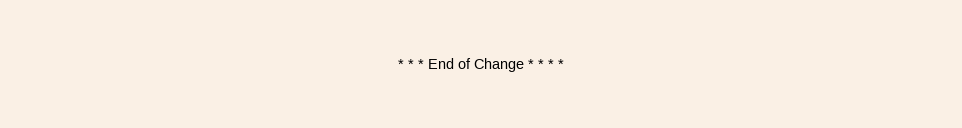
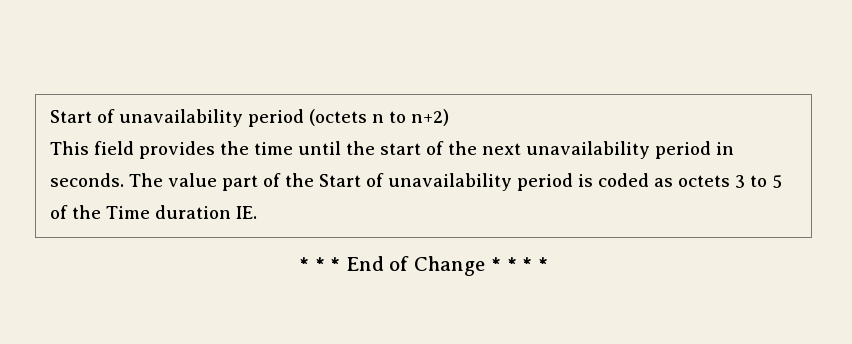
+ Start of unavailability period (octets n to n+2)
+ This field provides the time until the start of the next unavailability period in seconds. The value part of the Start of unavailability period is coded as octets 3 to 5 of the Time duration IE.

